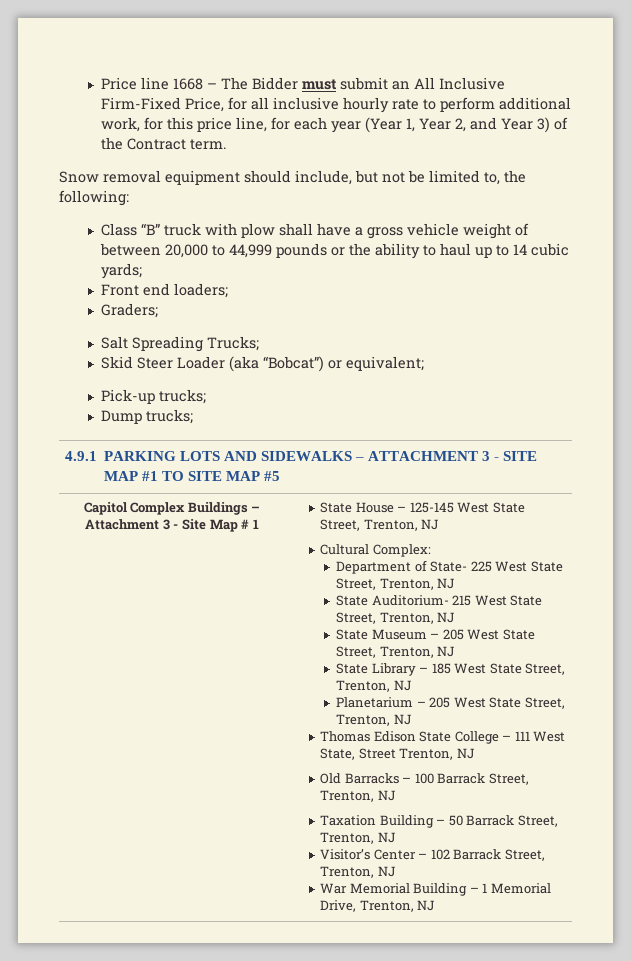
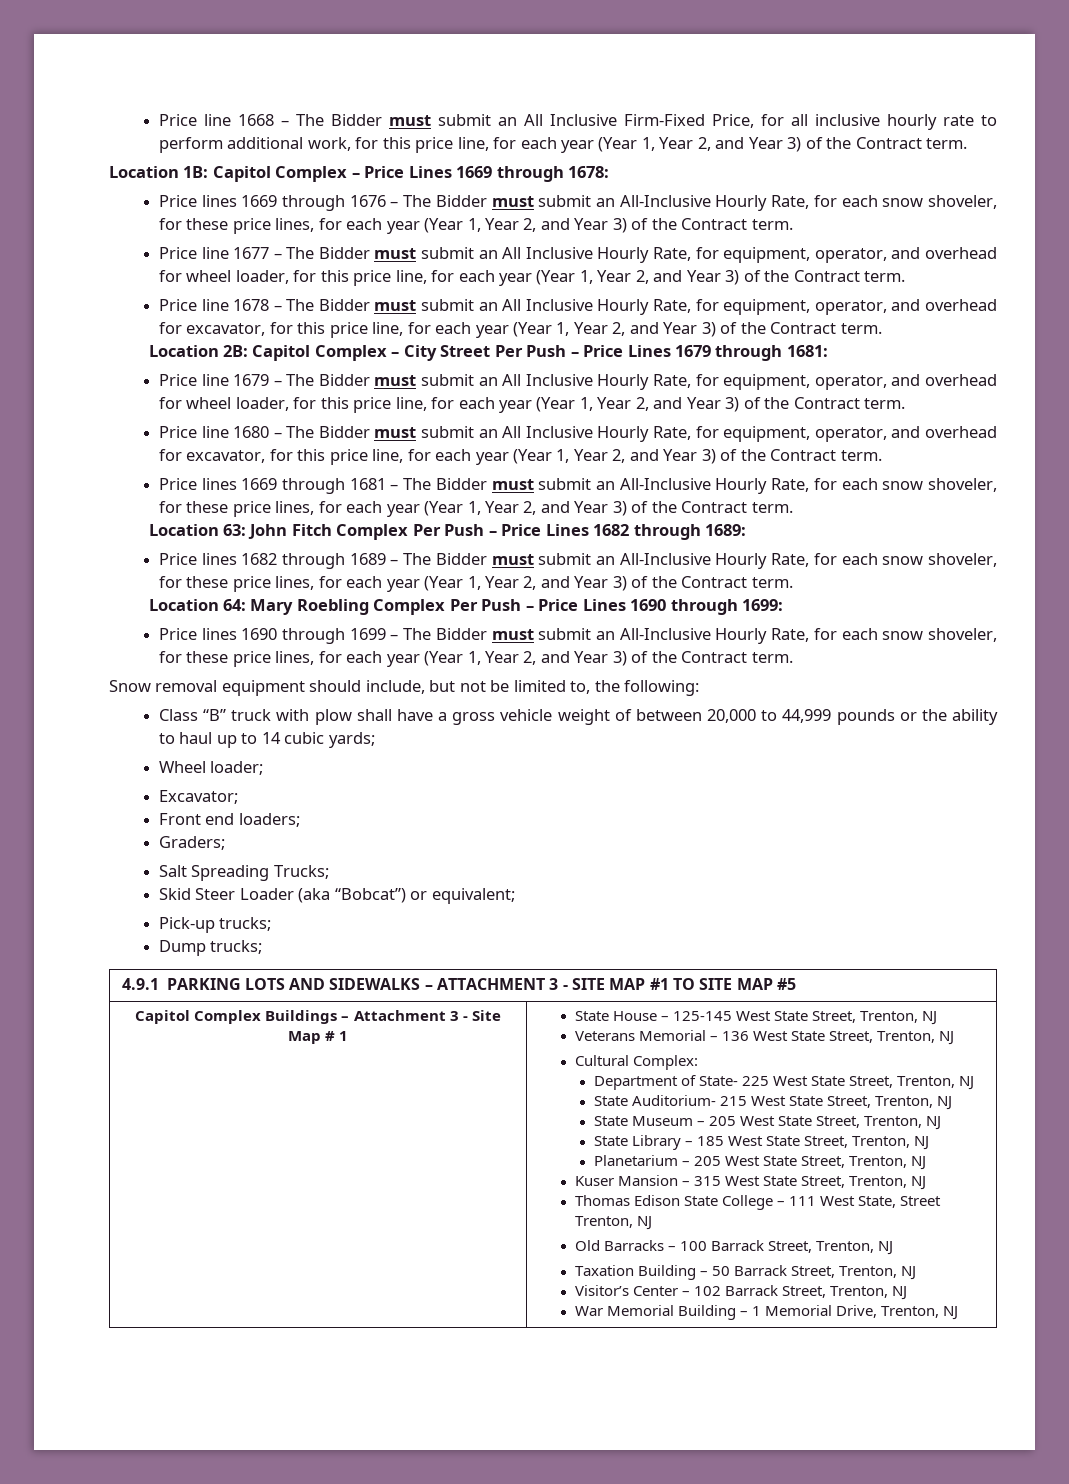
+ Location 1B: Capitol Complex – Price Lines 1669 through 1678:
+ Price lines 1669 through 1676 – The Bidder must submit an All-Inclusive Hourly Rate, for each snow shoveler, for these price lines, for each year (Year 1, Year 2, and Year 3) of the Contract term.
+ Price line 1677 – The Bidder must submit an All Inclusive Hourly Rate, for equipment, operator, and overhead for wheel loader, for this price line, for each year (Year 1, Year 2, and Year 3) of the Contract term.
+ Price line 1678 – The Bidder must submit an All Inclusive Hourly Rate, for equipment, operator, and overhead for excavator, for this price line, for each year (Year 1, Year 2, and Year 3) of the Contract term.
+ Location 2B: Capitol Complex – City Street Per Push – Price Lines 1679 through 1681:
+ Price line 1679 – The Bidder must submit an All Inclusive Hourly Rate, for equipment, operator, and overhead for wheel loader, for this price line, for each year (Year 1, Year 2, and Year 3) of the Contract term.
+ Price line 1680 – The Bidder must submit an All Inclusive Hourly Rate, for equipment, operator, and overhead for excavator, for this price line, for each year (Year 1, Year 2, and Year 3) of the Contract term.
+ Price lines 1669 through 1681 – The Bidder must submit an All-Inclusive Hourly Rate, for each snow shoveler, for these price lines, for each year (Year 1, Year 2, and Year 3) of the Contract term.
+ Location 63: John Fitch Complex Per Push – Price Lines 1682 through 1689:
+ Price lines 1682 through 1689 – The Bidder must submit an All-Inclusive Hourly Rate, for each snow shoveler, for these price lines, for each year (Year 1, Year 2, and Year 3) of the Contract term.
+ Location 64: Mary Roebling Complex Per Push – Price Lines 1690 through 1699:
+ Price lines 1690 through 1699 – The Bidder must submit an All-Inclusive Hourly Rate, for each snow shoveler, for these price lines, for each year (Year 1, Year 2, and Year 3) of the Contract term.
+ Wheel loader;
+ Excavator;
+ Veterans Memorial – 136 West State Street, Trenton, NJ
+ Kuser Mansion – 315 West State Street, Trenton, NJ

